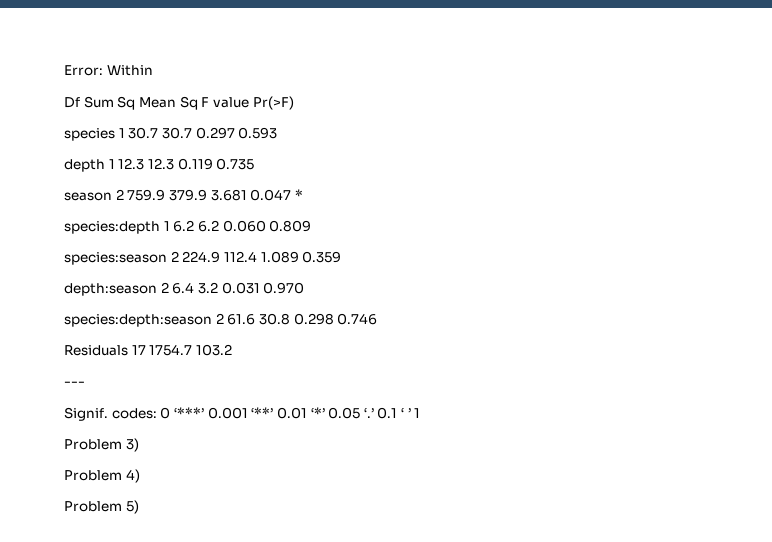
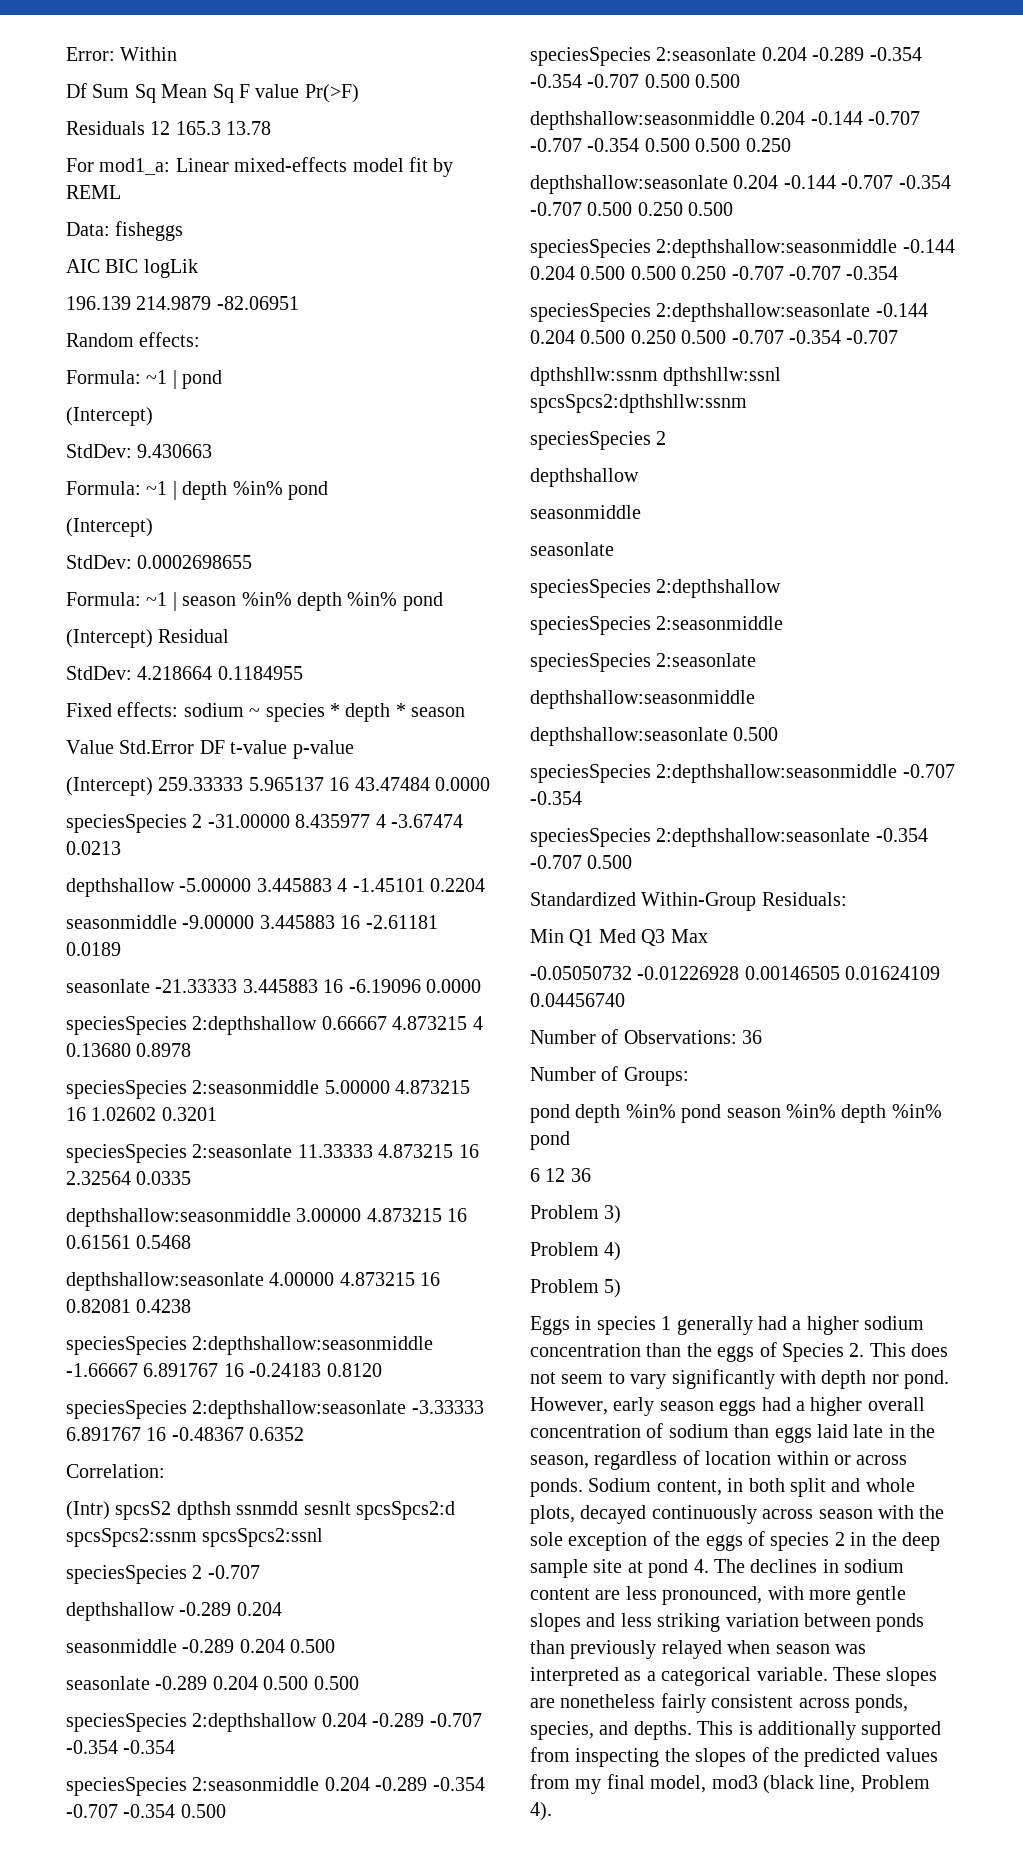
- species 1 30.7 30.7 0.297 0.593
- depth 1 12.3 12.3 0.119 0.735
- season 2 759.9 379.9 3.681 0.047 *
- species:depth 1 6.2 6.2 0.060 0.809
- species:season 2 224.9 112.4 1.089 0.359
- depth:season 2 6.4 3.2 0.031 0.970
- species:depth:season 2 61.6 30.8 0.298 0.746
- Residuals 17 1754.7 103.2
- ---
- Signif. codes: 0 ‘***’ 0.001 ‘**’ 0.01 ‘*’ 0.05 ‘.’ 0.1 ‘ ’ 1
+ Residuals 12 165.3 13.78
+ For mod1_a: Linear mixed-effects model fit by REML
+ Data: fisheggs
+ AIC BIC logLik
+ 196.139 214.9879 -82.06951
+ Random effects:
+ Formula: ~1 | pond
+ (Intercept)
+ StdDev: 9.430663
+ Formula: ~1 | depth %in% pond
+ (Intercept)
+ StdDev: 0.0002698655
+ Formula: ~1 | season %in% depth %in% pond
+ (Intercept) Residual
+ StdDev: 4.218664 0.1184955
+ Fixed effects: sodium ~ species * depth * season
+ Value Std.Error DF t-value p-value
+ (Intercept) 259.33333 5.965137 16 43.47484 0.0000
+ speciesSpecies 2 -31.00000 8.435977 4 -3.67474 0.0213
+ depthshallow -5.00000 3.445883 4 -1.45101 0.2204
+ seasonmiddle -9.00000 3.445883 16 -2.61181 0.0189
+ seasonlate -21.33333 3.445883 16 -6.19096 0.0000
+ speciesSpecies 2:depthshallow 0.66667 4.873215 4 0.13680 0.8978
+ speciesSpecies 2:seasonmiddle 5.00000 4.873215 16 1.02602 0.3201
+ speciesSpecies 2:seasonlate 11.33333 4.873215 16 2.32564 0.0335
+ depthshallow:seasonmiddle 3.00000 4.873215 16 0.61561 0.5468
+ depthshallow:seasonlate 4.00000 4.873215 16 0.82081 0.4238
+ speciesSpecies 2:depthshallow:seasonmiddle -1.66667 6.891767 16 -0.24183 0.8120
+ speciesSpecies 2:depthshallow:seasonlate -3.33333 6.891767 16 -0.48367 0.6352
+ Correlation:
+ (Intr) spcsS2 dpthsh ssnmdd sesnlt spcsSpcs2:d spcsSpcs2:ssnm spcsSpcs2:ssnl
+ speciesSpecies 2 -0.707
+ depthshallow -0.289 0.204
+ seasonmiddle -0.289 0.204 0.500
+ seasonlate -0.289 0.204 0.500 0.500
+ speciesSpecies 2:depthshallow 0.204 -0.289 -0.707 -0.354 -0.354
+ speciesSpecies 2:seasonmiddle 0.204 -0.289 -0.354 -0.707 -0.354 0.500
+ speciesSpecies 2:seasonlate 0.204 -0.289 -0.354 -0.354 -0.707 0.500 0.500
+ depthshallow:seasonmiddle 0.204 -0.144 -0.707 -0.707 -0.354 0.500 0.500 0.250
+ depthshallow:seasonlate 0.204 -0.144 -0.707 -0.354 -0.707 0.500 0.250 0.500
+ speciesSpecies 2:depthshallow:seasonmiddle -0.144 0.204 0.500 0.500 0.250 -0.707 -0.707 -0.354
+ speciesSpecies 2:depthshallow:seasonlate -0.144 0.204 0.500 0.250 0.500 -0.707 -0.354 -0.707
+ dpthshllw:ssnm dpthshllw:ssnl spcsSpcs2:dpthshllw:ssnm
+ speciesSpecies 2
+ depthshallow
+ seasonmiddle
+ seasonlate
+ speciesSpecies 2:depthshallow
+ speciesSpecies 2:seasonmiddle
+ speciesSpecies 2:seasonlate
+ depthshallow:seasonmiddle
+ depthshallow:seasonlate 0.500
+ speciesSpecies 2:depthshallow:seasonmiddle -0.707 -0.354
+ speciesSpecies 2:depthshallow:seasonlate -0.354 -0.707 0.500
+ Standardized Within-Group Residuals:
+ Min Q1 Med Q3 Max
+ -0.05050732 -0.01226928 0.00146505 0.01624109 0.04456740
+ Number of Observations: 36
+ Number of Groups:
+ pond depth %in% pond season %in% depth %in% pond
+ 6 12 36
+ Eggs in species 1 generally had a higher sodium concentration than the eggs of Species 2. This does not seem to vary significantly with depth nor pond. However, early season eggs had a higher overall concentration of sodium than eggs laid late in the season, regardless of location within or across ponds. Sodium content, in both split and whole plots, decayed continuously across season with the sole exception of the eggs of species 2 in the deep sample site at pond 4. The declines in sodium content are less pronounced, with more gentle slopes and less striking variation between ponds than previously relayed when season was interpreted as a categorical variable. These slopes are nonetheless fairly consistent across ponds, species, and depths. This is additionally supported from inspecting the slopes of the predicted values from my final model, mod3 (black line, Problem 4).

